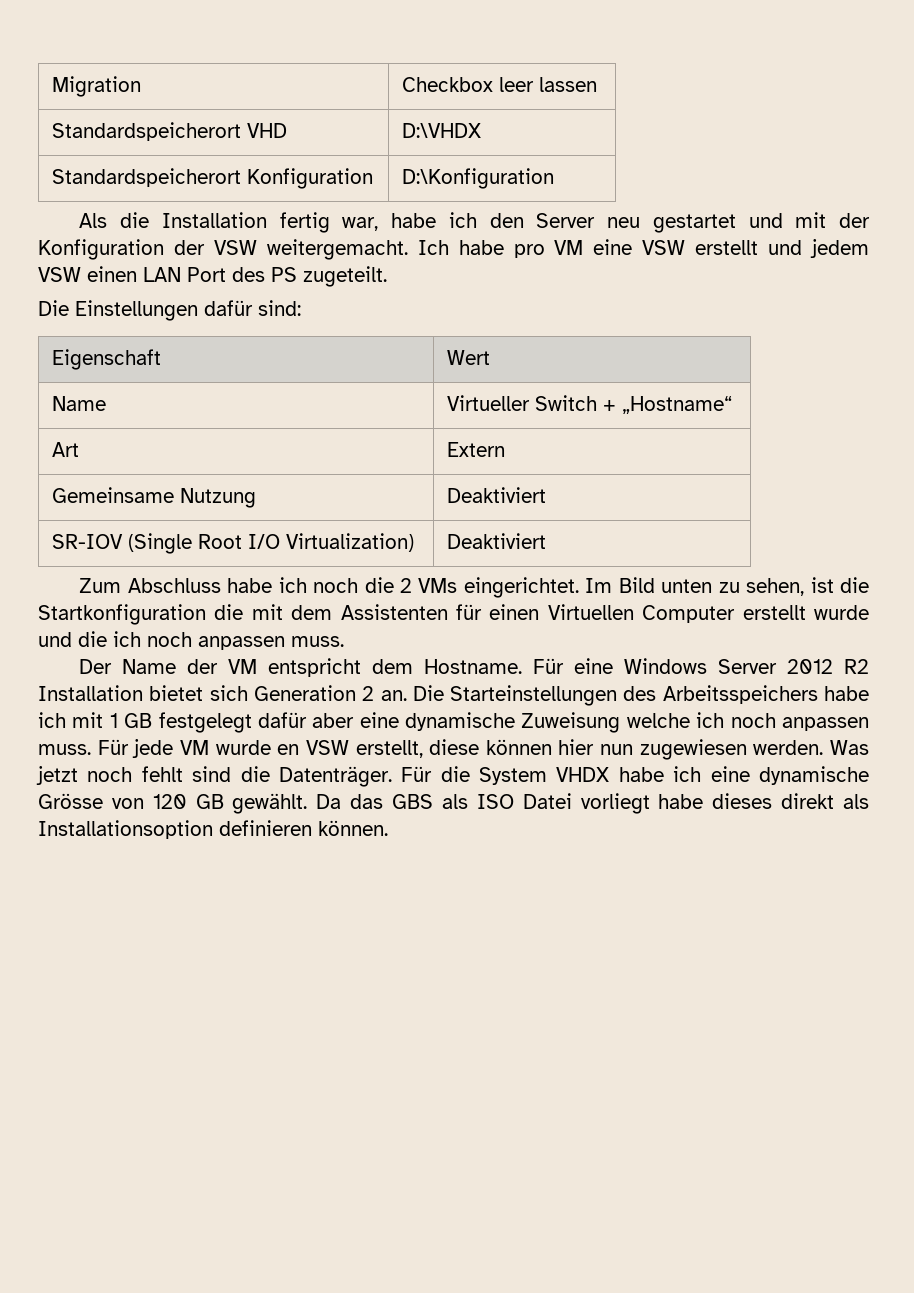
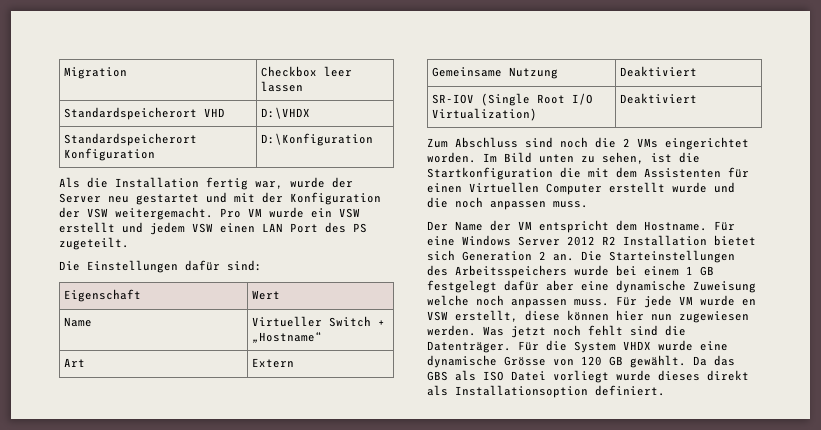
- Als die Installation fertig war, habe ich den Server neu gestartet und mit der Konfiguration der VSW weitergemacht.
+ Als die Installation fertig war, wurde der Server neu gestartet und mit der Konfiguration der VSW weitergemacht.
- Ich habe pro VM eine VSW erstellt und jedem VSW einen LAN Port des PS zugeteilt.
+ Pro VM wurde ein VSW erstellt und jedem VSW einen LAN Port des PS zugeteilt.
- Zum Abschluss habe ich noch die 2 VMs eingerichtet.
+ Zum Abschluss sind noch die 2 VMs eingerichtet worden.
- Im Bild unten zu sehen, ist die Startkonfiguration die mit dem Assistenten für einen Virtuellen Computer erstellt wurde und die ich noch anpassen muss.
+ Im Bild unten zu sehen, ist die Startkonfiguration die mit dem Assistenten für einen Virtuellen Computer erstellt wurde und die noch anpassen muss.
- Die Starteinstellungen des Arbeitsspeichers habe ich mit 1 GB festgelegt dafür aber eine dynamische Zuweisung welche ich noch anpassen muss.
+ Die Starteinstellungen des Arbeitsspeichers wurde bei einem 1 GB festgelegt dafür aber eine dynamische Zuweisung welche noch anpassen muss.
- Für die System VHDX habe ich eine dynamische Grösse von 120 GB gewählt.
+ Für die System VHDX wurde eine dynamische Grösse von 120 GB gewählt.
- Da das GBS als ISO Datei vorliegt habe dieses direkt als Installationsoption definieren können.
+ Da das GBS als ISO Datei vorliegt wurde dieses direkt als Installationsoption definiert.

